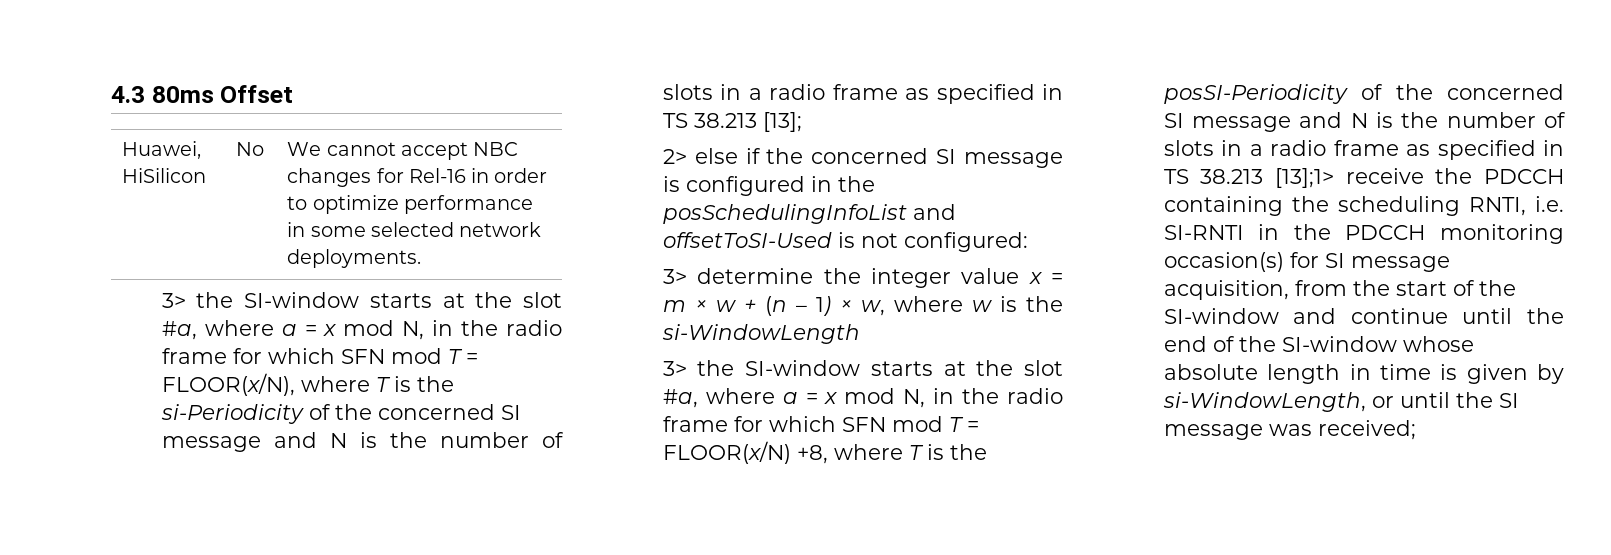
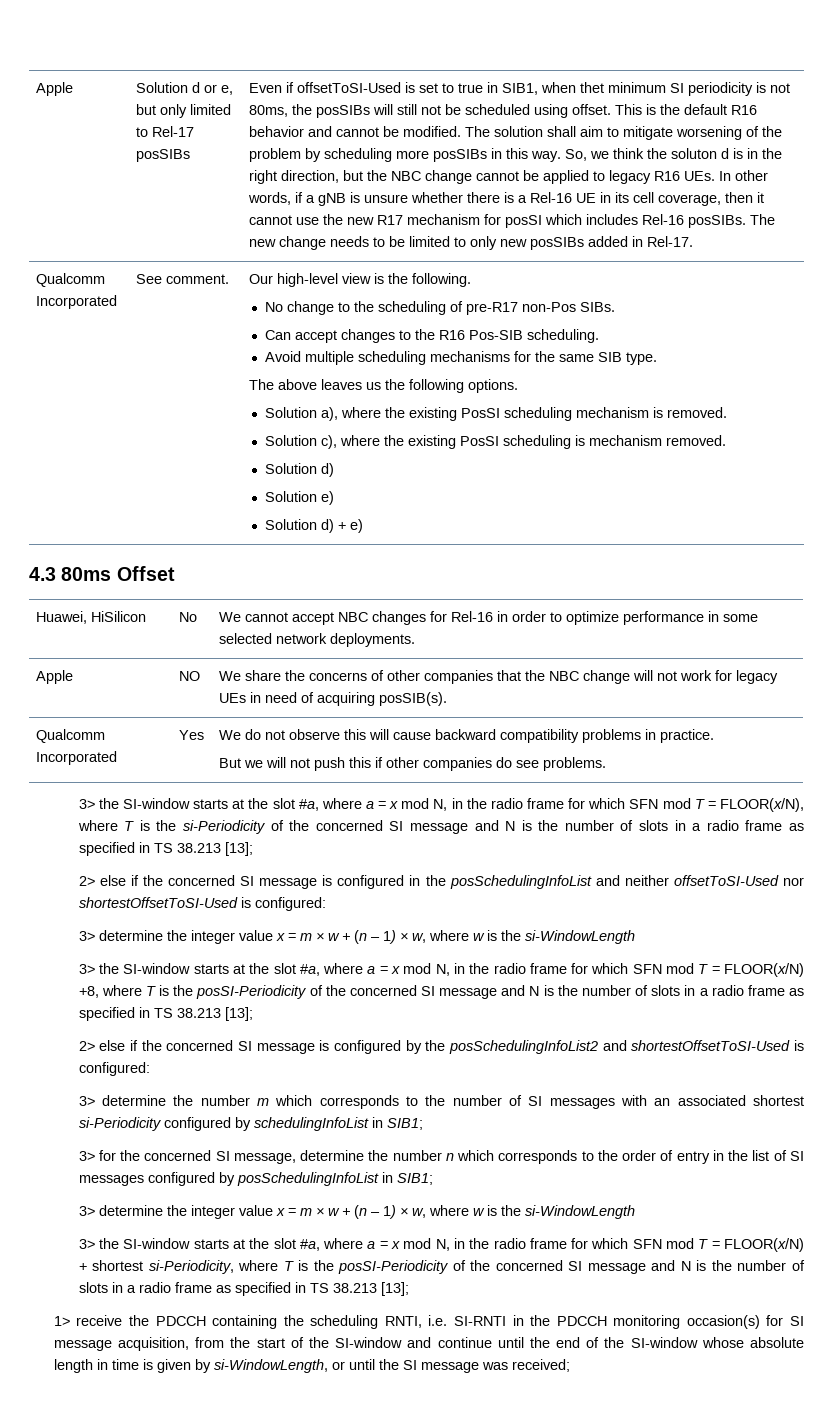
+ Apple | Solution d or e, but only limited to Rel-17 posSIBs | Even if offsetToSI-Used is set to true in SIB1, when thet minimum SI periodicity is not 80ms, the posSIBs will still not be scheduled using offset. This is the default R16 behavior and cannot be modified. The solution shall aim to mitigate worsening of the problem by scheduling more posSIBs in this way. So, we think the soluton d is in the right direction, but the NBC change cannot be applied to legacy R16 UEs. In other words, if a gNB is unsure whether there is a Rel-16 UE in its cell coverage, then it cannot use the new R17 mechanism for posSI which includes Rel-16 posSIBs. The new change needs to be limited to only new posSIBs added in Rel-17.
+ Qualcomm Incorporated | See comment. | Our high-level view is the following.
+ No change to the scheduling of pre-R17 non-Pos SIBs.
+ Can accept changes to the R16 Pos-SIB scheduling.
+ Avoid multiple scheduling mechanisms for the same SIB type.
+ The above leaves us the following options.
+ Solution a), where the existing PosSI scheduling mechanism is removed.
+ Solution c), where the existing PosSI scheduling is mechanism removed.
+ Solution d)
+ Solution e)
+ Solution d) + e)
+ Apple | NO | We share the concerns of other companies that the NBC change will not work for legacy UEs in need of acquiring posSIB(s).
+ Qualcomm Incorporated | Yes | We do not observe this will cause backward compatibility problems in practice.
+ But we will not push this if other companies do see problems.
- 2> else if the concerned SI message is configured in the posSchedulingInfoList and offsetToSI-Used is not configured:
+ 2> else if the concerned SI message is configured in the posSchedulingInfoList and neither offsetToSI-Used nor shortestOffsetToSI-Used is configured:
- 3> the SI-window starts at the slot #a, where a = x mod N, in the radio frame for which SFN mod T = FLOOR(x/N) +8, where T is the posSI-Periodicity of the concerned SI message and N is the number of slots in a radio frame as specified in TS 38.213 [13];1> receive the PDCCH containing the scheduling RNTI, i.e. SI-RNTI in the PDCCH monitoring occasion(s) for SI message acquisition, from the start of the SI-window and continue until the end of the SI-window whose absolute length in time is given by si-WindowLength, or until the SI message was received;
+ 3> the SI-window starts at the slot #a, where a = x mod N, in the radio frame for which SFN mod T = FLOOR(x/N) +8, where T is the posSI-Periodicity of the concerned SI message and N is the number of slots in a radio frame as specified in TS 38.213 [13];
+ 2> else if the concerned SI message is configured by the posSchedulingInfoList2 and shortestOffsetToSI-Used is configured:
+ 3> determine the number m which corresponds to the number of SI messages with an associated shortest si-Periodicity configured by schedulingInfoList in SIB1;
+ 3> for the concerned SI message, determine the number n which corresponds to the order of entry in the list of SI messages configured by posSchedulingInfoList in SIB1;
+ 3> determine the integer value x = m × w + (n – 1) × w, where w is the si-WindowLength
+ 3> the SI-window starts at the slot #a, where a = x mod N, in the radio frame for which SFN mod T = FLOOR(x/N) + shortest si-Periodicity, where T is the posSI-Periodicity of the concerned SI message and N is the number of slots in a radio frame as specified in TS 38.213 [13];
+ 1> receive the PDCCH containing the scheduling RNTI, i.e. SI-RNTI in the PDCCH monitoring occasion(s) for SI message acquisition, from the start of the SI-window and continue until the end of the SI-window whose absolute length in time is given by si-WindowLength, or until the SI message was received;

